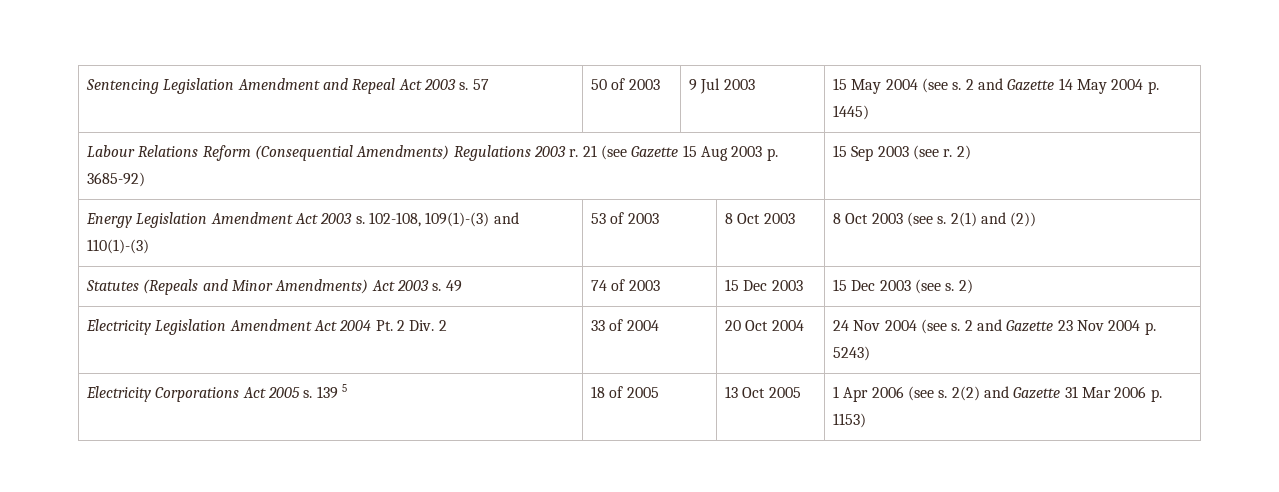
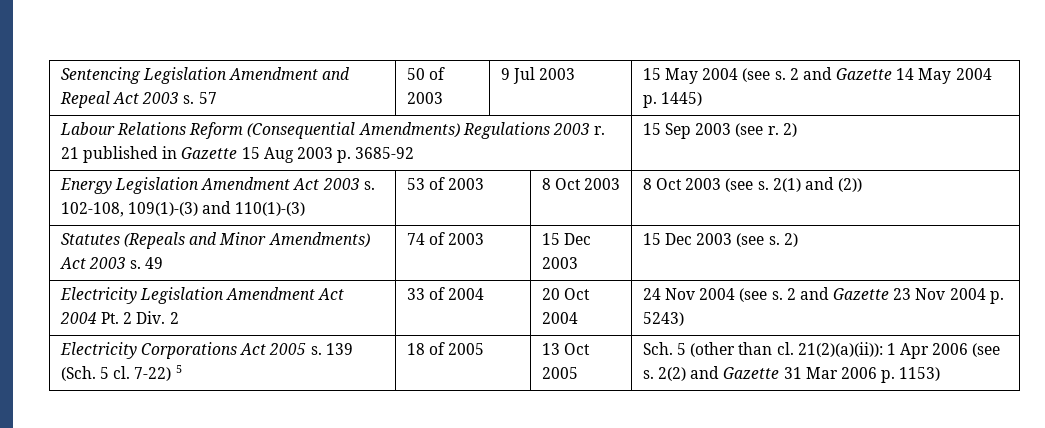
- Labour Relations Reform (Consequential Amendments) Regulations 2003 r. 21 (see Gazette 15 Aug 2003 p. 3685-92) | 15 Sep 2003 (see r. 2)
+ Labour Relations Reform (Consequential Amendments) Regulations 2003 r. 21 published in Gazette 15 Aug 2003 p. 3685-92 | 15 Sep 2003 (see r. 2)
- Electricity Corporations Act 2005 s. 139 5 | 18 of 2005 | 13 Oct 2005 | 1 Apr 2006 (see s. 2(2) and Gazette 31 Mar 2006 p. 1153)
+ Electricity Corporations Act 2005 s. 139 (Sch. 5 cl. 7-22) 5 | 18 of 2005 | 13 Oct 2005 | Sch. 5 (other than cl. 21(2)(a)(ii)): 1 Apr 2006 (see s. 2(2) and Gazette 31 Mar 2006 p. 1153)

